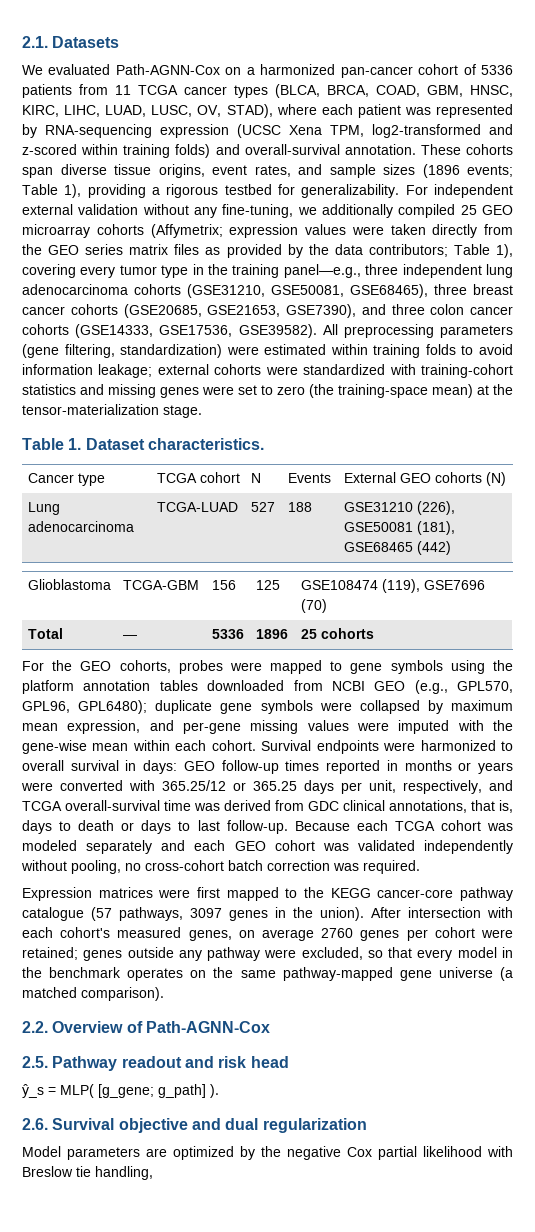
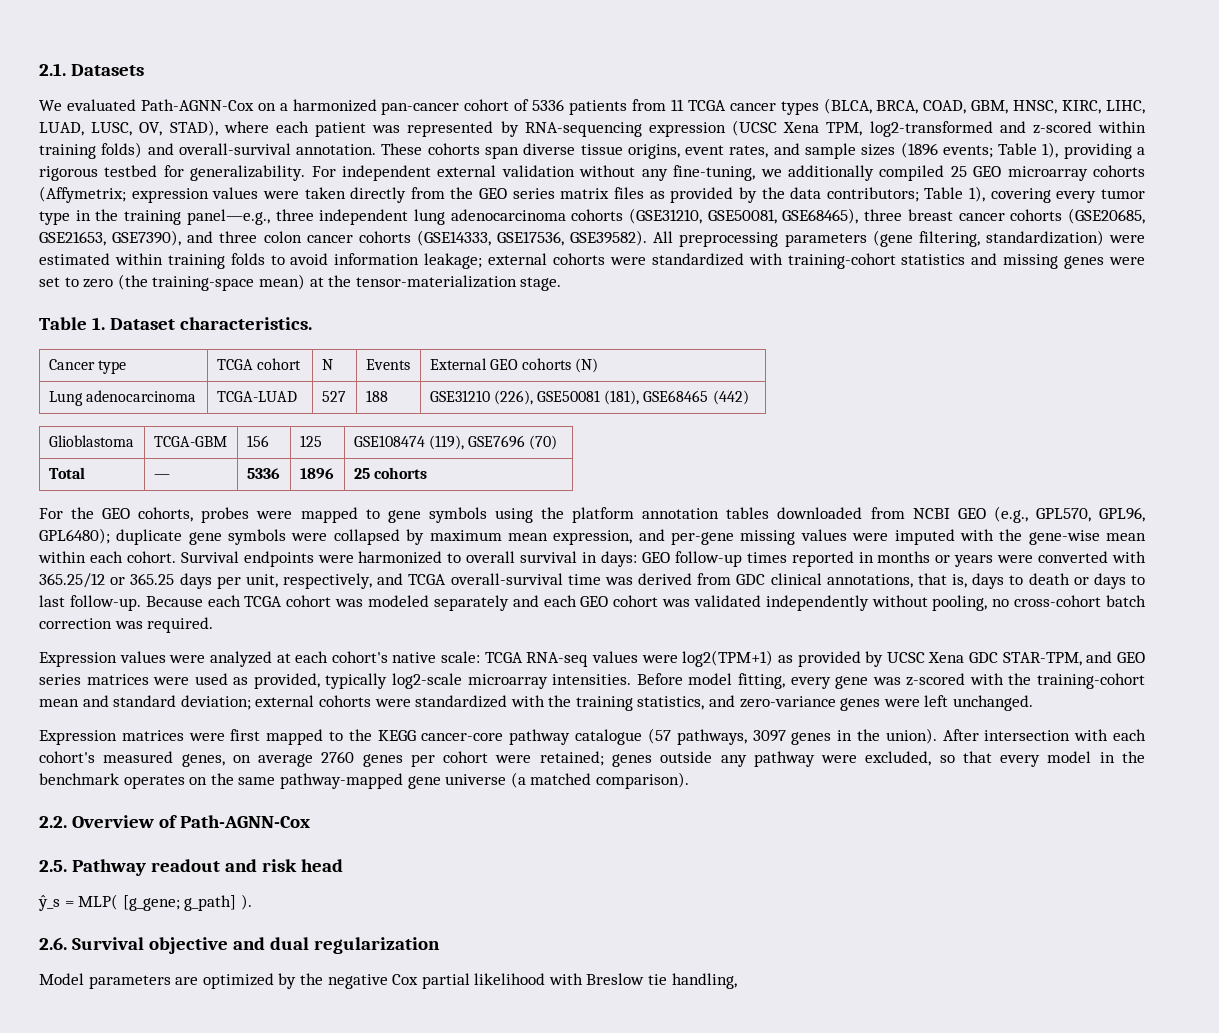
+ Expression values were analyzed at each cohort's native scale: TCGA RNA-seq values were log2(TPM+1) as provided by UCSC Xena GDC STAR-TPM, and GEO series matrices were used as provided, typically log2-scale microarray intensities. Before model fitting, every gene was z-scored with the training-cohort mean and standard deviation; external cohorts were standardized with the training statistics, and zero-variance genes were left unchanged.

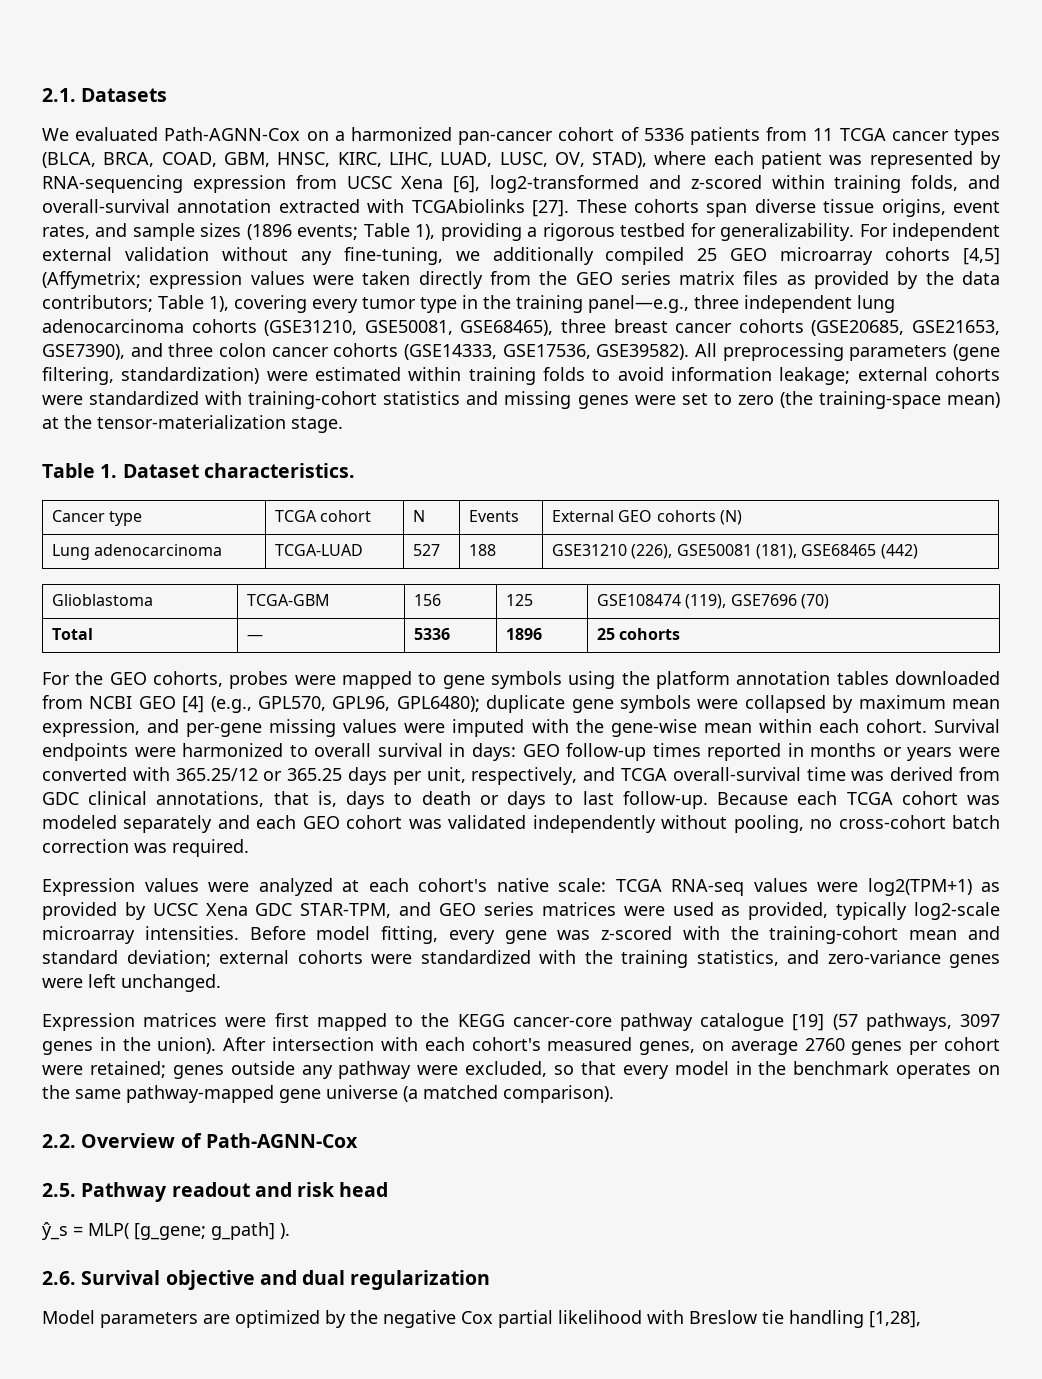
- We evaluated Path-AGNN-Cox on a harmonized pan-cancer cohort of 5336 patients from 11 TCGA cancer types (BLCA, BRCA, COAD, GBM, HNSC, KIRC, LIHC, LUAD, LUSC, OV, STAD), where each patient was represented by RNA-sequencing expression (UCSC Xena TPM, log2-transformed and z-scored within training folds) and overall-survival annotation.
+ We evaluated Path-AGNN-Cox on a harmonized pan-cancer cohort of 5336 patients from 11 TCGA cancer types (BLCA, BRCA, COAD, GBM, HNSC, KIRC, LIHC, LUAD, LUSC, OV, STAD), where each patient was represented by RNA-sequencing expression from UCSC Xena [6], log2-transformed and z-scored within training folds, and overall-survival annotation extracted with TCGAbiolinks [27].
- For independent external validation without any fine-tuning, we additionally compiled 25 GEO microarray cohorts (Affymetrix;
+ For independent external validation without any fine-tuning, we additionally compiled 25 GEO microarray cohorts [4,5] (Affymetrix;
- For the GEO cohorts, probes were mapped to gene symbols using the platform annotation tables downloaded from NCBI GEO (e.g., GPL570, GPL96, GPL6480); duplicate gene symbols were collapsed by maximum mean expression, and per-gene missing values were imputed with the gene-wise mean within each cohort.
+ For the GEO cohorts, probes were mapped to gene symbols using the platform annotation tables downloaded from NCBI GEO [4] (e.g., GPL570, GPL96, GPL6480); duplicate gene symbols were collapsed by maximum mean expression, and per-gene missing values were imputed with the gene-wise mean within each cohort.
- Expression matrices were first mapped to the KEGG cancer-core pathway catalogue (57 pathways, 3097 genes in the union).
+ Expression matrices were first mapped to the KEGG cancer-core pathway catalogue [19] (57 pathways, 3097 genes in the union).
- Model parameters are optimized by the negative Cox partial likelihood with Breslow tie handling,
+ Model parameters are optimized by the negative Cox partial likelihood with Breslow tie handling [1,28],

